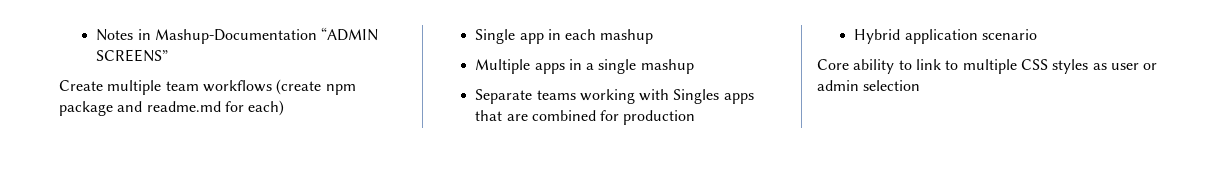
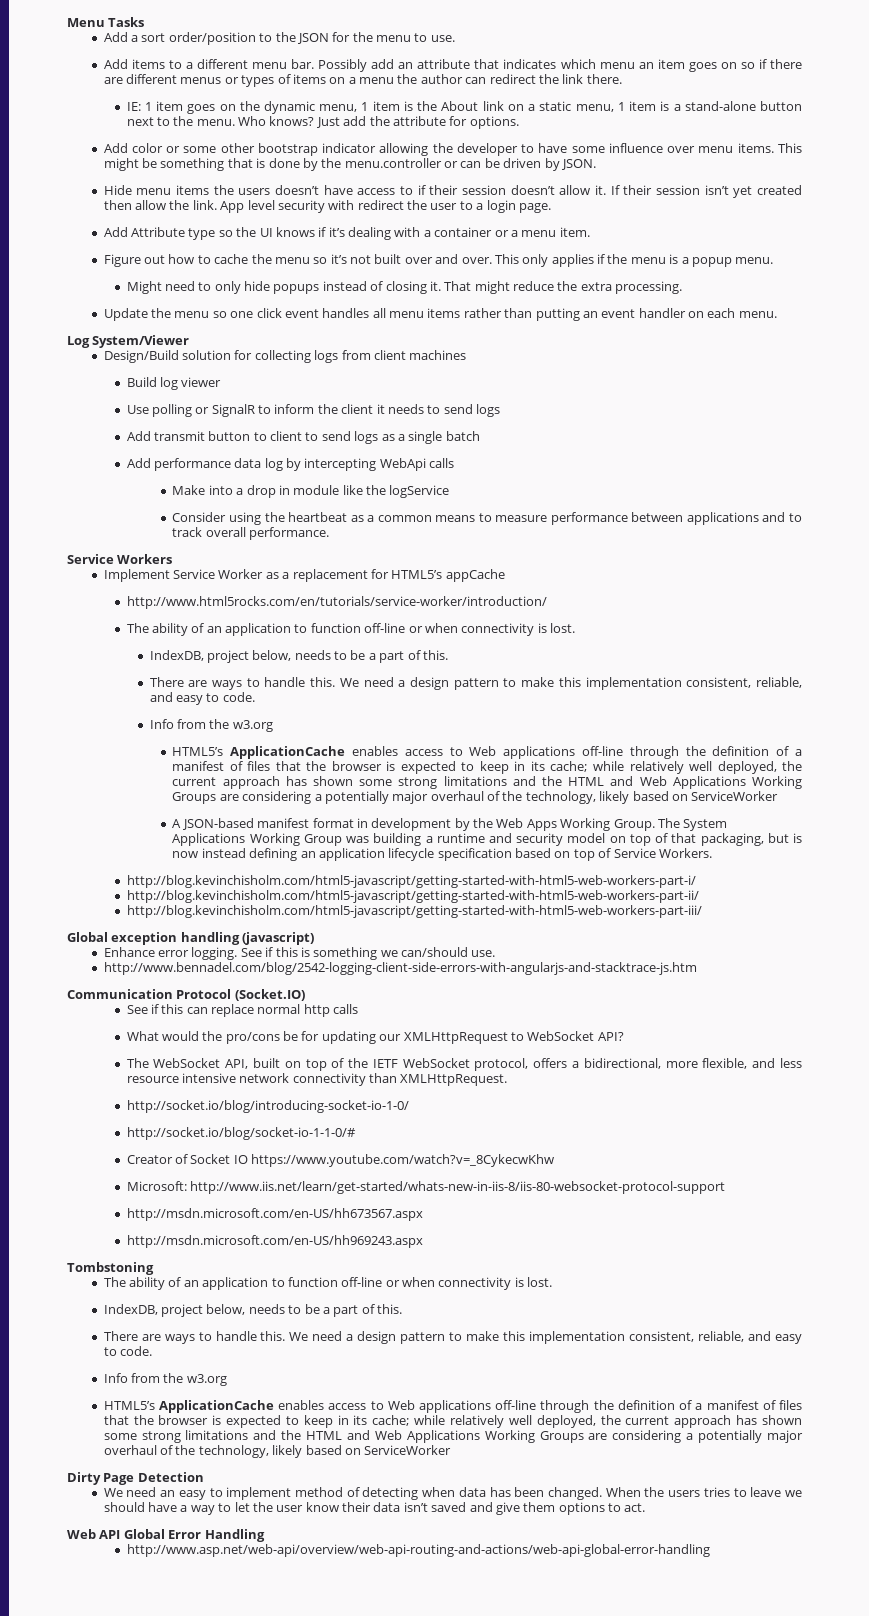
- Notes in Mashup-Documentation “ADMIN SCREENS”
- Create multiple team workflows (create npm package and readme.md for each)
- Single app in each mashup
- Multiple apps in a single mashup
- Separate teams working with Singles apps that are combined for production
- Hybrid application scenario
- Core ability to link to multiple CSS styles as user or admin selection
+ Menu Tasks
+ Add a sort order/position to the JSON for the menu to use.
+ Add items to a different menu bar. Possibly add an attribute that indicates which menu an item goes on so if there are different menus or types of items on a menu the author can redirect the link there.
+ IE: 1 item goes on the dynamic menu, 1 item is the About link on a static menu, 1 item is a stand-alone button next to the menu. Who knows? Just add the attribute for options.
+ Add color or some other bootstrap indicator allowing the developer to have some influence over menu items. This might be something that is done by the menu.controller or can be driven by JSON.
+ Hide menu items the users doesn’t have access to if their session doesn’t allow it. If their session isn’t yet created then allow the link. App level security with redirect the user to a login page.
+ Add Attribute type so the UI knows if it’s dealing with a container or a menu item.
+ Figure out how to cache the menu so it’s not built over and over. This only applies if the menu is a popup menu.
+ Might need to only hide popups instead of closing it. That might reduce the extra processing.
+ Update the menu so one click event handles all menu items rather than putting an event handler on each menu.
+ Log System/Viewer
+ Design/Build solution for collecting logs from client machines
+ Build log viewer
+ Use polling or SignalR to inform the client it needs to send logs
+ Add transmit button to client to send logs as a single batch
+ Add performance data log by intercepting WebApi calls
+ Make into a drop in module like the logService
+ Consider using the heartbeat as a common means to measure performance between applications and to track overall performance.
+ Service Workers
+ Implement Service Worker as a replacement for HTML5’s appCache
+ http://www.html5rocks.com/en/tutorials/service-worker/introduction/
+ The ability of an application to function off-line or when connectivity is lost.
+ IndexDB, project below, needs to be a part of this.
+ There are ways to handle this. We need a design pattern to make this implementation consistent, reliable, and easy to code.
+ Info from the w3.org
+ HTML5’s ApplicationCache enables access to Web applications off-line through the definition of a manifest of files that the browser is expected to keep in its cache; while relatively well deployed, the current approach has shown some strong limitations and the HTML and Web Applications Working Groups are considering a potentially major overhaul of the technology, likely based on ServiceWorker
+ A JSON-based manifest format in development by the Web Apps Working Group. The System Applications Working Group was building a runtime and security model on top of that packaging, but is now instead defining an application lifecycle specification based on top of Service Workers.
+ http://blog.kevinchisholm.com/html5-javascript/getting-started-with-html5-web-workers-part-i/
+ http://blog.kevinchisholm.com/html5-javascript/getting-started-with-html5-web-workers-part-ii/
+ http://blog.kevinchisholm.com/html5-javascript/getting-started-with-html5-web-workers-part-iii/
+ Global exception handling (javascript)
+ Enhance error logging. See if this is something we can/should use.
+ http://www.bennadel.com/blog/2542-logging-client-side-errors-with-angularjs-and-stacktrace-js.htm
+ Communication Protocol (Socket.IO)
+ See if this can replace normal http calls
+ What would the pro/cons be for updating our XMLHttpRequest to WebSocket API?
+ The WebSocket API, built on top of the IETF WebSocket protocol, offers a bidirectional, more flexible, and less resource intensive network connectivity than XMLHttpRequest.
+ http://socket.io/blog/introducing-socket-io-1-0/
+ http://socket.io/blog/socket-io-1-1-0/#
+ Creator of Socket IO https://www.youtube.com/watch?v=_8CykecwKhw
+ Microsoft: http://www.iis.net/learn/get-started/whats-new-in-iis-8/iis-80-websocket-protocol-support
+ http://msdn.microsoft.com/en-US/hh673567.aspx
+ http://msdn.microsoft.com/en-US/hh969243.aspx
+ Tombstoning
+ The ability of an application to function off-line or when connectivity is lost.
+ IndexDB, project below, needs to be a part of this.
+ There are ways to handle this. We need a design pattern to make this implementation consistent, reliable, and easy to code.
+ Info from the w3.org
+ HTML5’s ApplicationCache enables access to Web applications off-line through the definition of a manifest of files that the browser is expected to keep in its cache; while relatively well deployed, the current approach has shown some strong limitations and the HTML and Web Applications Working Groups are considering a potentially major overhaul of the technology, likely based on ServiceWorker
+ Dirty Page Detection
+ We need an easy to implement method of detecting when data has been changed. When the users tries to leave we should have a way to let the user know their data isn’t saved and give them options to act.
+ Web API Global Error Handling
+ http://www.asp.net/web-api/overview/web-api-routing-and-actions/web-api-global-error-handling

